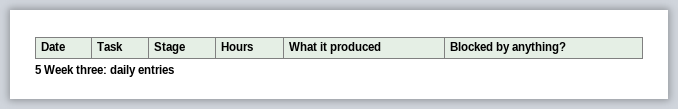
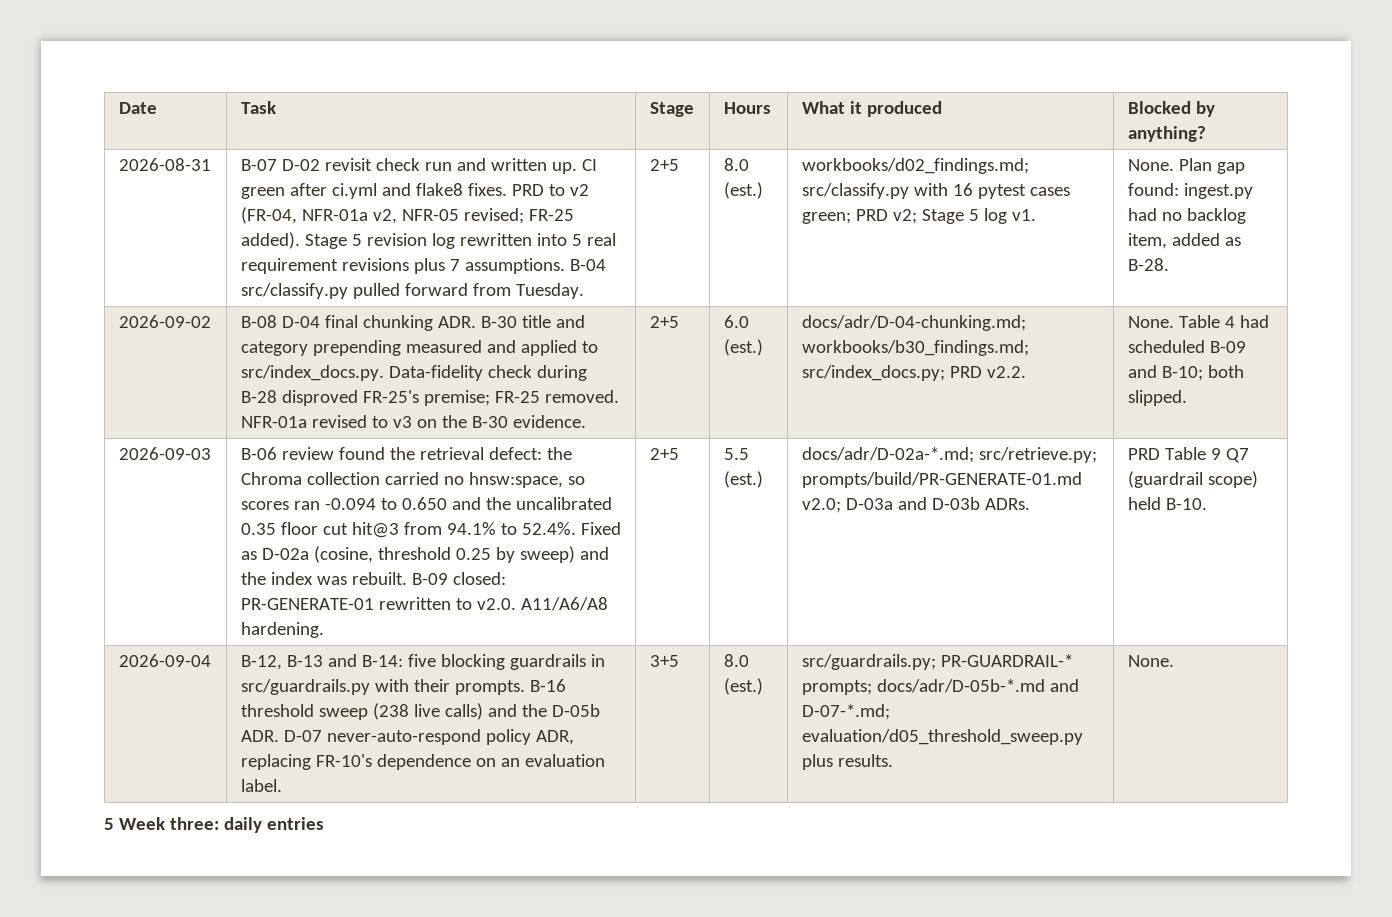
+ 2026-08-31 | B-07 D-02 revisit check run and written up. CI green after ci.yml and flake8 fixes. PRD to v2 (FR-04, NFR-01a v2, NFR-05 revised; FR-25 added). Stage 5 revision log rewritten into 5 real requirement revisions plus 7 assumptions. B-04 src/classify.py pulled forward from Tuesday. | 2+5 | 8.0 (est.) | workbooks/d02_findings.md; src/classify.py with 16 pytest cases green; PRD v2; Stage 5 log v1. | None. Plan gap found: ingest.py had no backlog item, added as B-28.
+ 2026-09-02 | B-08 D-04 final chunking ADR. B-30 title and category prepending measured and applied to src/index_docs.py. Data-fidelity check during B-28 disproved FR-25's premise; FR-25 removed. NFR-01a revised to v3 on the B-30 evidence. | 2+5 | 6.0 (est.) | docs/adr/D-04-chunking.md; workbooks/b30_findings.md; src/index_docs.py; PRD v2.2. | None. Table 4 had scheduled B-09 and B-10; both slipped.
+ 2026-09-03 | B-06 review found the retrieval defect: the Chroma collection carried no hnsw:space, so scores ran -0.094 to 0.650 and the uncalibrated 0.35 floor cut hit@3 from 94.1% to 52.4%. Fixed as D-02a (cosine, threshold 0.25 by sweep) and the index was rebuilt. B-09 closed: PR-GENERATE-01 rewritten to v2.0. A11/A6/A8 hardening. | 2+5 | 5.5 (est.) | docs/adr/D-02a-*.md; src/retrieve.py; prompts/build/PR-GENERATE-01.md v2.0; D-03a and D-03b ADRs. | PRD Table 9 Q7 (guardrail scope) held B-10.
+ 2026-09-04 | B-12, B-13 and B-14: five blocking guardrails in src/guardrails.py with their prompts. B-16 threshold sweep (238 live calls) and the D-05b ADR. D-07 never-auto-respond policy ADR, replacing FR-10's dependence on an evaluation label. | 3+5 | 8.0 (est.) | src/guardrails.py; PR-GUARDRAIL-* prompts; docs/adr/D-05b-*.md and D-07-*.md; evaluation/d05_threshold_sweep.py plus results. | None.

